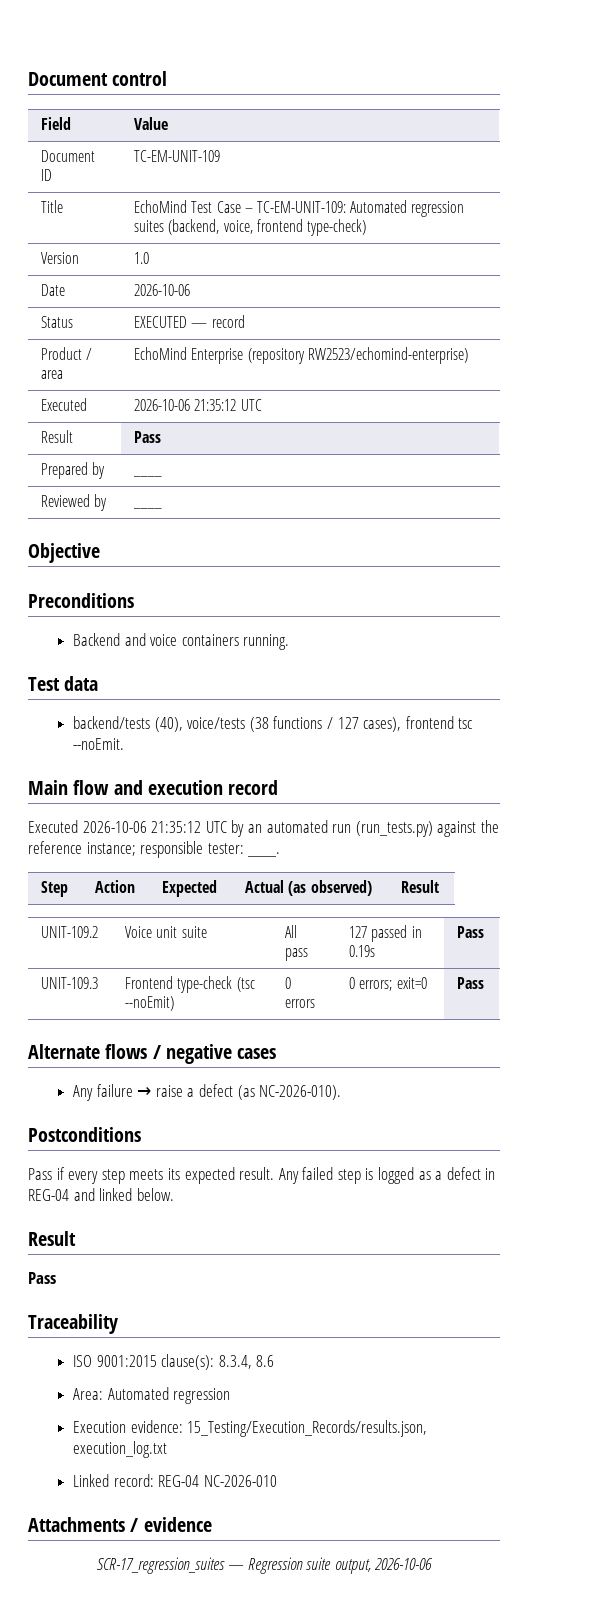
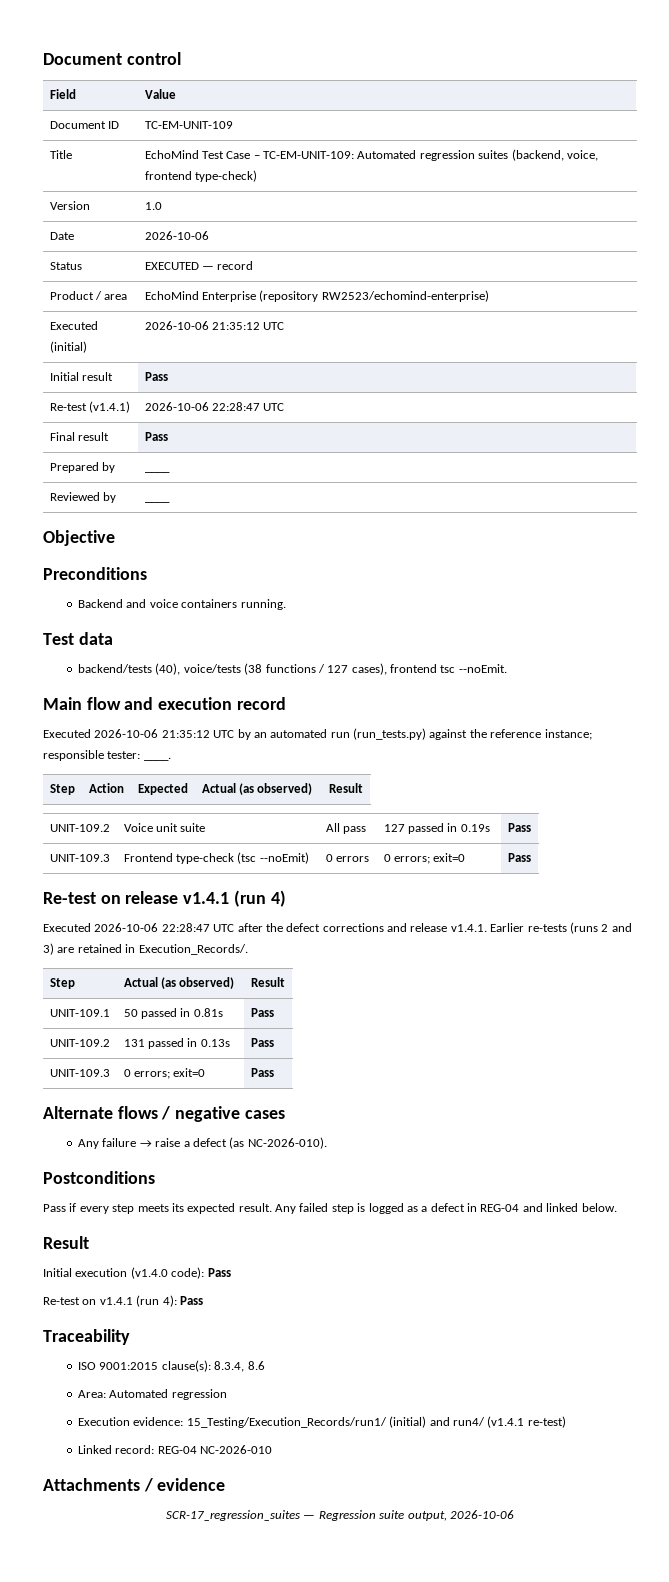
- Executed | 2026-10-06 21:35:12 UTC
+ Executed (initial) | 2026-10-06 21:35:12 UTC
- Result | Pass
+ Initial result | Pass
+ Re-test (v1.4.1) | 2026-10-06 22:28:47 UTC
+ Final result | Pass
+ Re-test on release v1.4.1 (run 4)
+ Executed 2026-10-06 22:28:47 UTC after the defect corrections and release v1.4.1. Earlier re-tests (runs 2 and 3) are retained in Execution_Records/.
+ Step | Actual (as observed) | Result
+ UNIT-109.1 | 50 passed in 0.81s | Pass
+ UNIT-109.2 | 131 passed in 0.13s | Pass
+ UNIT-109.3 | 0 errors; exit=0 | Pass
  Any failed step is logged as a defect in REG-04 and linked below.
  Result
- Pass
+ Initial execution (v1.4.0 code): Pass
+ Re-test on v1.4.1 (run 4): Pass
- Execution evidence: 15_Testing/Execution_Records/results.json, execution_log.txt
+ Execution evidence: 15_Testing/Execution_Records/run1/ (initial) and run4/ (v1.4.1 re-test)

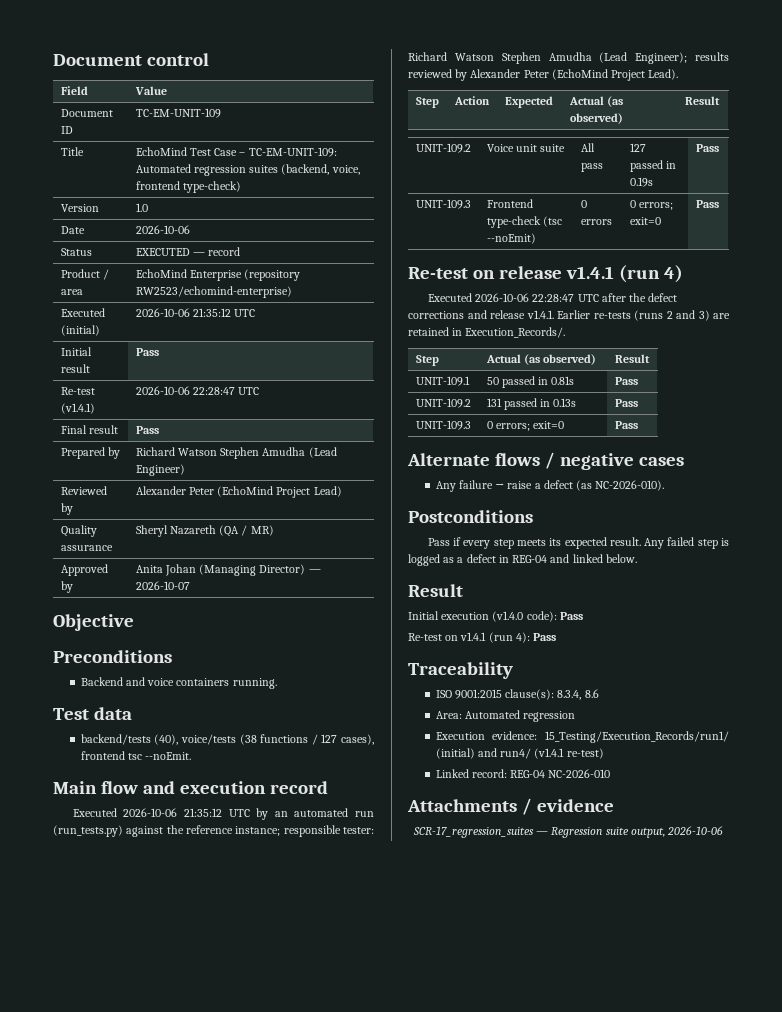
- Prepared by | ____
- Reviewed by | ____
+ Prepared by | Richard Watson Stephen Amudha (Lead Engineer)
+ Reviewed by | Alexander Peter (EchoMind Project Lead)
+ Quality assurance | Sheryl Nazareth (QA / MR)
+ Approved by | Anita Johan (Managing Director) — 2026-10-07
- Executed 2026-10-06 21:35:12 UTC by an automated run (run_tests.py) against the reference instance; responsible tester: ____.
+ Executed 2026-10-06 21:35:12 UTC by an automated run (run_tests.py) against the reference instance; responsible tester: Richard Watson Stephen Amudha (Lead Engineer); results reviewed by Alexander Peter (EchoMind Project Lead).

